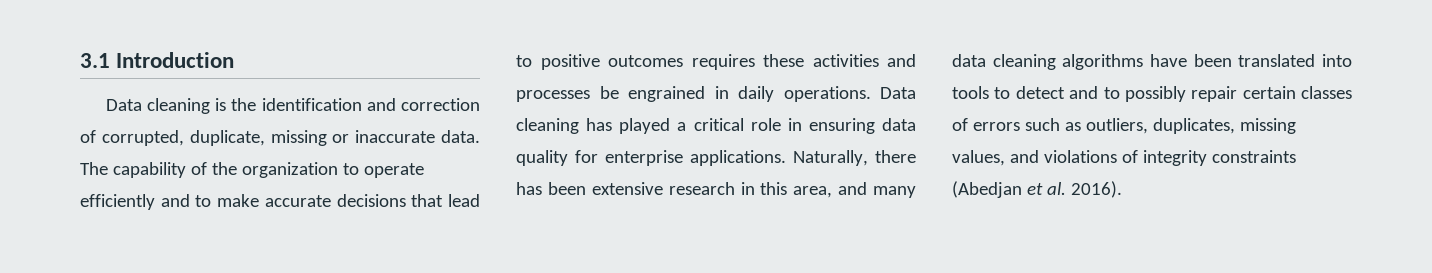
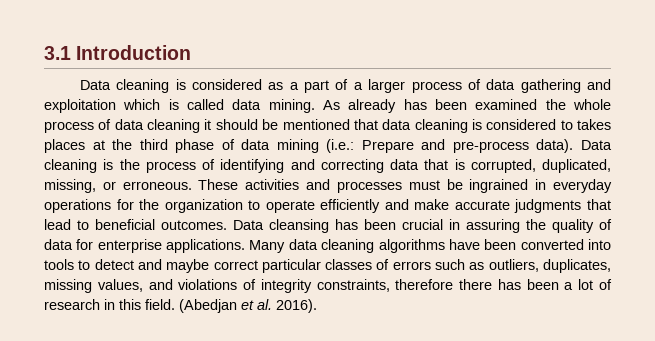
- Data cleaning is the identification and correction of corrupted, duplicate, missing or inaccurate data. The capability of the organization to operate efficiently and to make accurate decisions that lead to positive outcomes requires these activities and processes be engrained in daily operations. Data cleaning has played a critical role in ensuring data quality for enterprise applications. Naturally, there has been extensive research in this area, and many data cleaning algorithms have been translated into tools to detect and to possibly repair certain classes of errors such as outliers, duplicates, missing values, and violations of integrity constraints (Abedjan et al. 2016).
+ Data cleaning is considered as a part of a larger process of data gathering and exploitation which is called data mining. As already has been examined the whole process of data cleaning it should be mentioned that data cleaning is considered to takes places at the third phase of data mining (i.e.: Prepare and pre-process data). Data cleaning is the process of identifying and correcting data that is corrupted, duplicated, missing, or erroneous. These activities and processes must be ingrained in everyday operations for the organization to operate efficiently and make accurate judgments that lead to beneficial outcomes. Data cleansing has been crucial in assuring the quality of data for enterprise applications. Many data cleaning algorithms have been converted into tools to detect and maybe correct particular classes of errors such as outliers, duplicates, missing values, and violations of integrity constraints, therefore there has been a lot of research in this field. (Abedjan et al. 2016).

